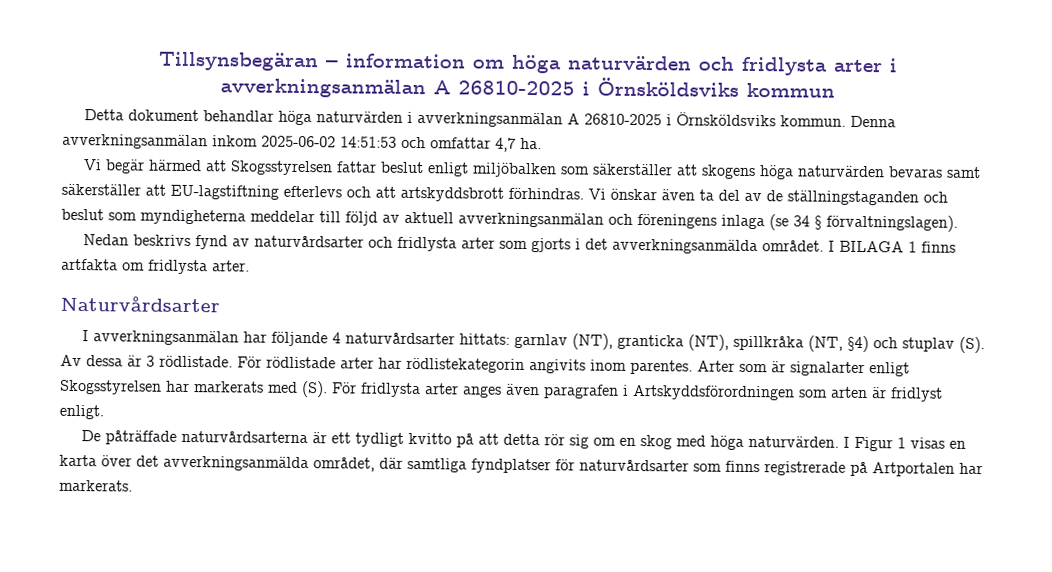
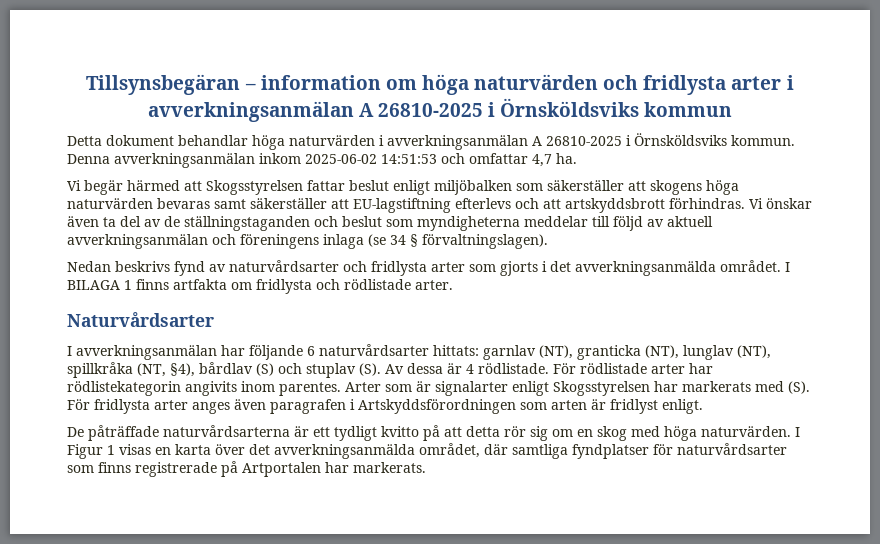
- I BILAGA 1 finns artfakta om fridlysta arter.
+ I BILAGA 1 finns artfakta om fridlysta och rödlistade arter.
- I avverkningsanmälan har följande 4 naturvårdsarter hittats: garnlav (NT), granticka (NT), spillkråka (NT, §4) och stuplav (S). Av dessa är 3 rödlistade.
+ I avverkningsanmälan har följande 6 naturvårdsarter hittats: garnlav (NT), granticka (NT), lunglav (NT), spillkråka (NT, §4), bårdlav (S) och stuplav (S). Av dessa är 4 rödlistade.

